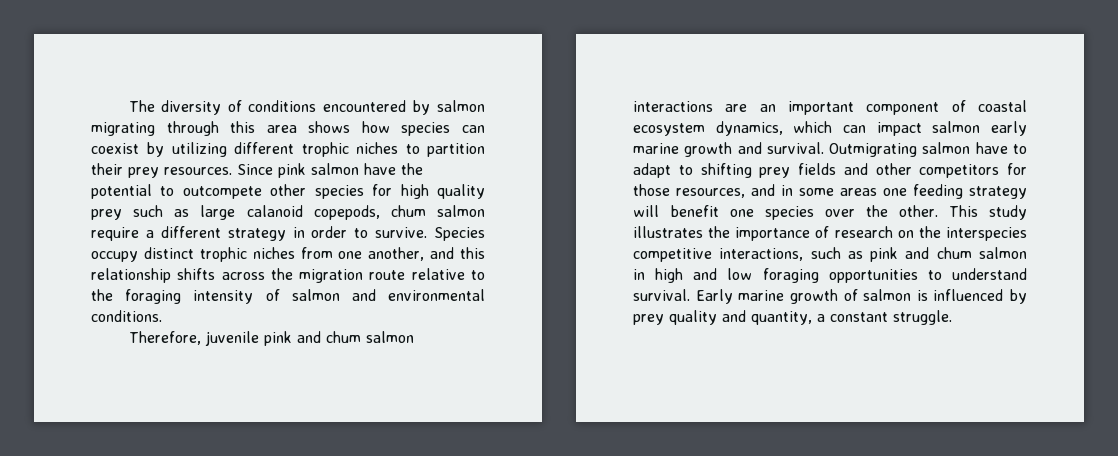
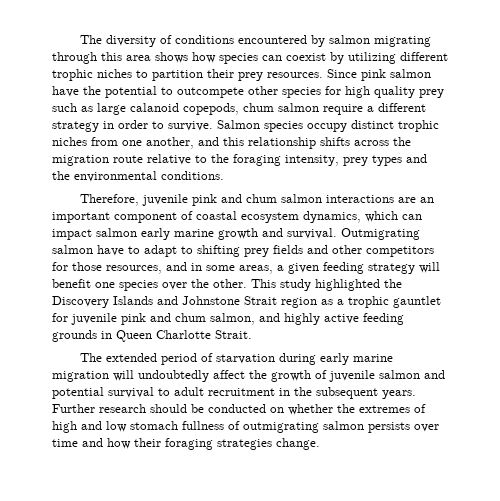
- Species occupy distinct trophic niches from one another, and this relationship shifts across the migration route relative to the foraging intensity of salmon and environmental conditions.
+ Salmon species occupy distinct trophic niches from one another, and this relationship shifts across the migration route relative to the foraging intensity, prey types and the environmental conditions.
- Outmigrating salmon have to adapt to shifting prey fields and other competitors for those resources, and in some areas one feeding strategy will benefit one species over the other.
+ Outmigrating salmon have to adapt to shifting prey fields and other competitors for those resources, and in some areas, a given feeding strategy will benefit one species over the other.
- This study illustrates the importance of research on the interspecies competitive interactions, such as pink and chum salmon in high and low foraging opportunities to understand survival. Early marine growth of salmon is influenced by prey quality and quantity, a constant struggle.
+ This study highlighted the Discovery Islands and Johnstone Strait region as a trophic gauntlet for juvenile pink and chum salmon, and highly active feeding grounds in Queen Charlotte Strait.
+ The extended period of starvation during early marine migration will undoubtedly affect the growth of juvenile salmon and potential survival to adult recruitment in the subsequent years. Further research should be conducted on whether the extremes of high and low stomach fullness of outmigrating salmon persists over time and how their foraging strategies change.

